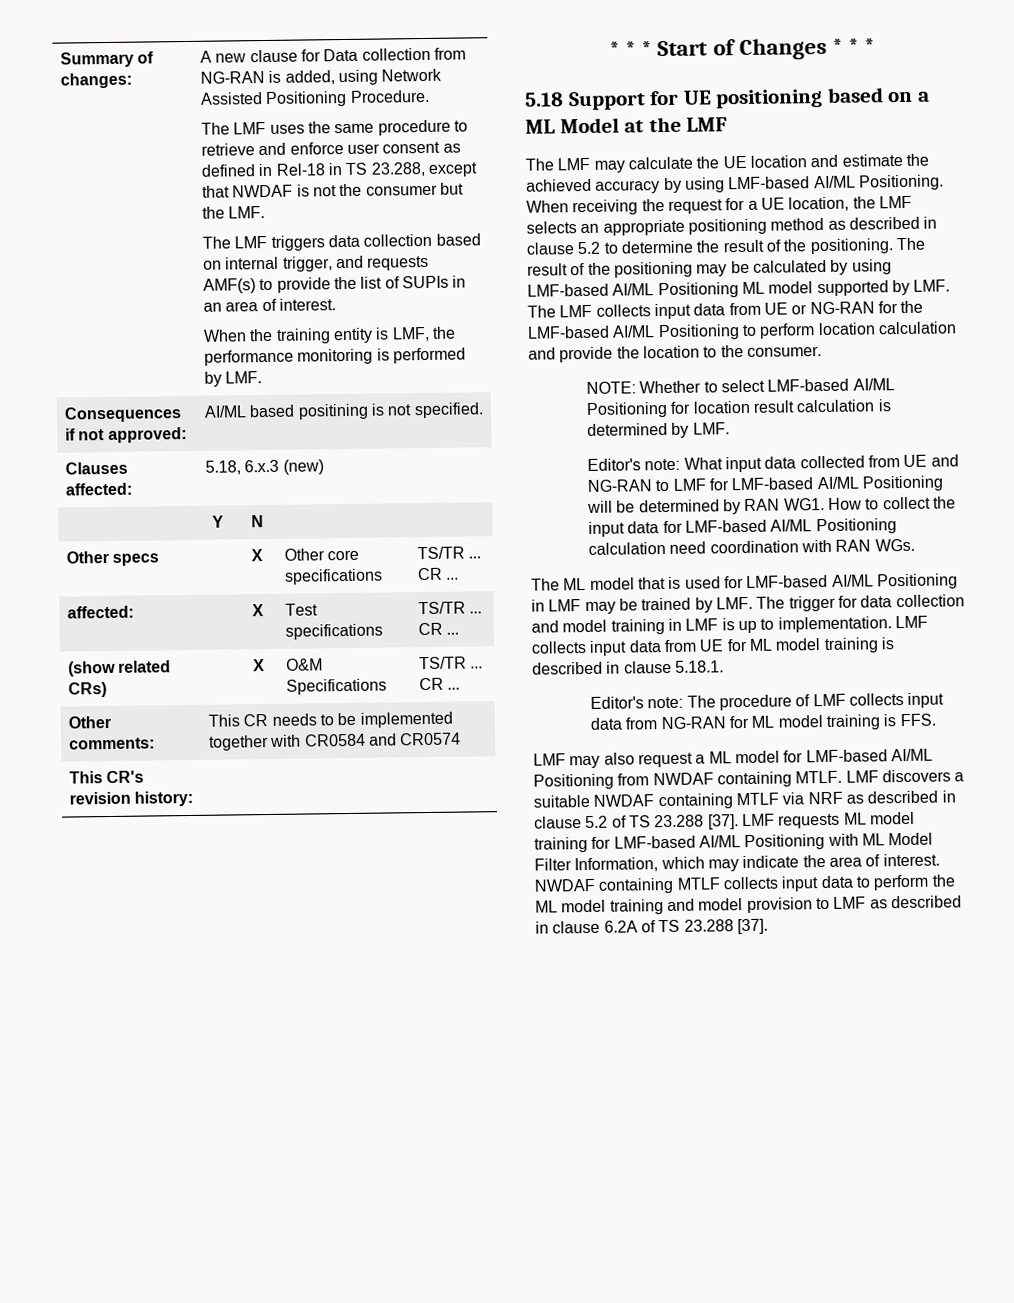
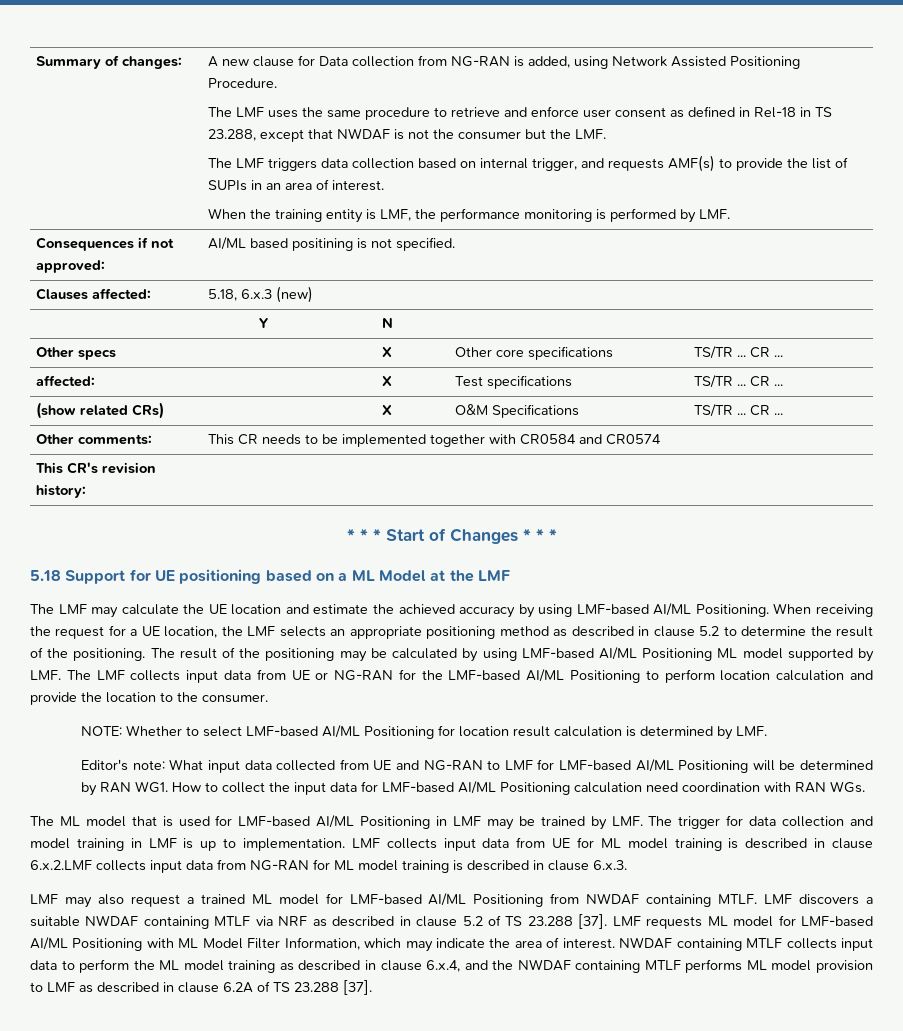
- LMF collects input data from UE for ML model training is described in clause 5.18.1.
- Editor's note: The procedure of LMF collects input data from NG-RAN for ML model training is FFS.
+ LMF collects input data from UE for ML model training is described in clause 6.x.2.LMF collects input data from NG-RAN for ML model training is described in clause 6.x.3.
- LMF may also request a ML model for LMF-based AI/ML Positioning from NWDAF containing MTLF.
+ LMF may also request a trained ML model for LMF-based AI/ML Positioning from NWDAF containing MTLF.
- LMF requests ML model training for LMF-based AI/ML Positioning with ML Model Filter Information, which may indicate the area of interest.
+ LMF requests ML model for LMF-based AI/ML Positioning with ML Model Filter Information, which may indicate the area of interest.
- NWDAF containing MTLF collects input data to perform the ML model training and model provision to LMF as described in clause 6.2A of TS 23.288 [37].
+ NWDAF containing MTLF collects input data to perform the ML model training as described in clause 6.x.4, and the NWDAF containing MTLF performs ML model provision to LMF as described in clause 6.2A of TS 23.288 [37].

